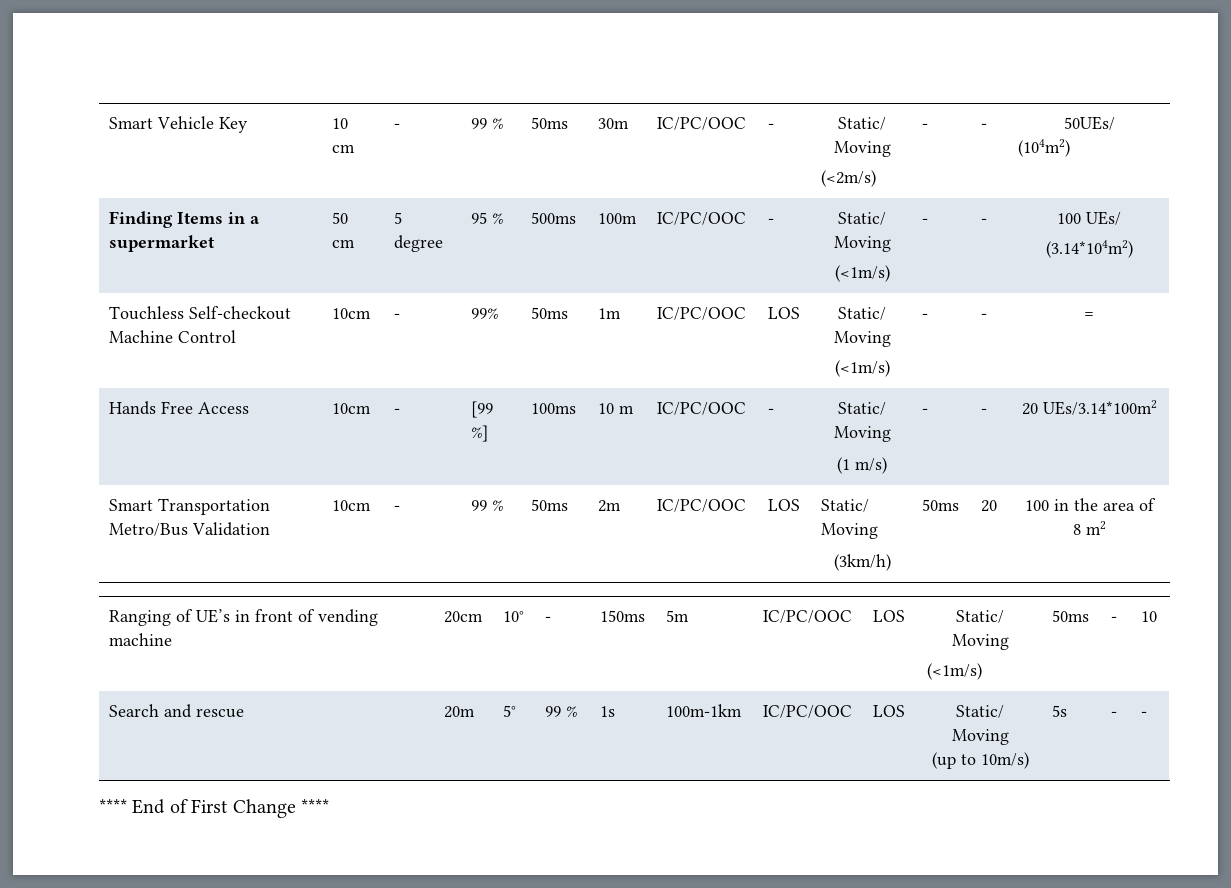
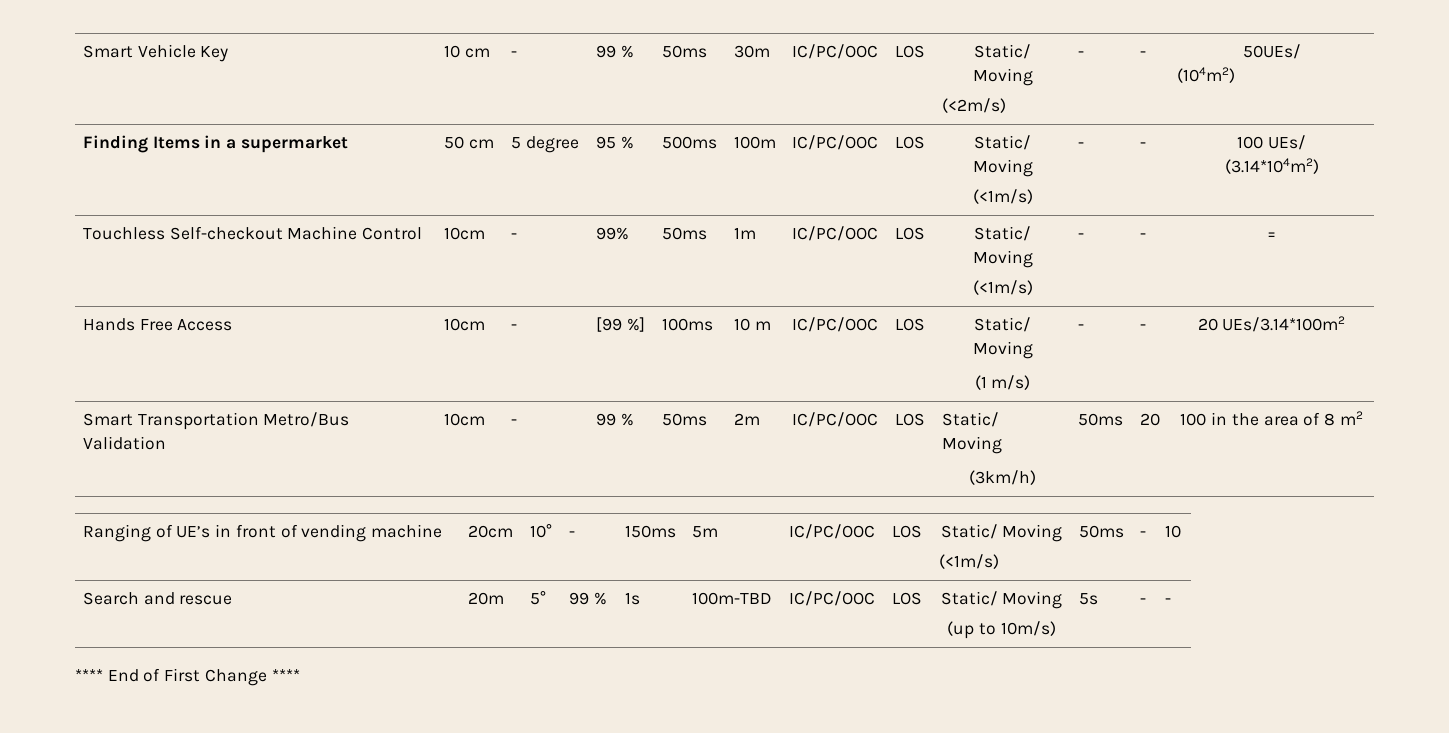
- Smart Vehicle Key | 10 cm | - | 99 % | 50ms | 30m | IC/PC/OOC | - | Static/ Moving
+ Smart Vehicle Key | 10 cm | - | 99 % | 50ms | 30m | IC/PC/OOC | LOS | Static/ Moving
- Finding Items in a supermarket | 50 cm | 5 degree | 95 % | 500ms | 100m | IC/PC/OOC | - | Static/ Moving
+ Finding Items in a supermarket | 50 cm | 5 degree | 95 % | 500ms | 100m | IC/PC/OOC | LOS | Static/ Moving
- Hands Free Access | 10cm | - | [99 %] | 100ms | 10 m | IC/PC/OOC | - | Static/ Moving
+ Hands Free Access | 10cm | - | [99 %] | 100ms | 10 m | IC/PC/OOC | LOS | Static/ Moving
- Search and rescue | 20m | 5° | 99 % | 1s | 100m-1km | IC/PC/OOC | LOS | Static/ Moving
+ Search and rescue | 20m | 5° | 99 % | 1s | 100m-TBD | IC/PC/OOC | LOS | Static/ Moving

